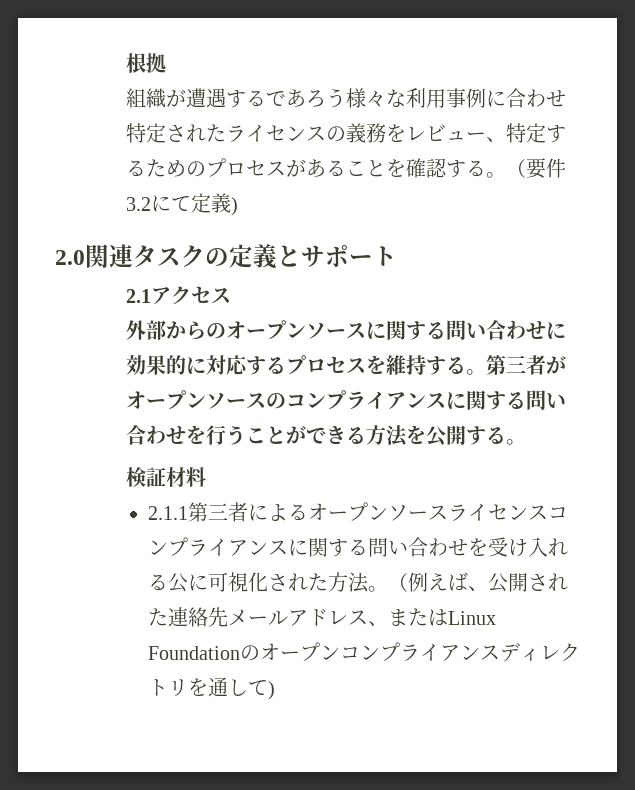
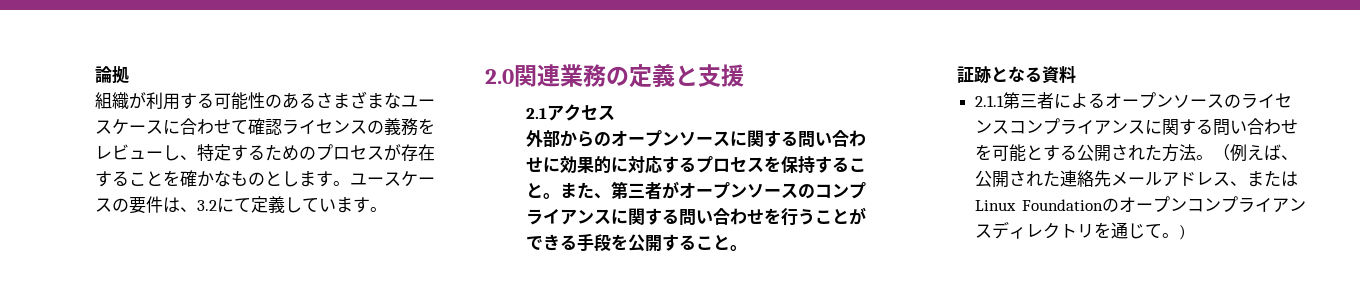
- 根拠
+ 論拠
- 組織が遭遇するであろう様々な利用事例に合わせ特定されたライセンスの義務をレビュー、特定するためのプロセスがあることを確認する。（要件3.2にて定義)
+ 組織が利用する可能性のあるさまざまなユースケースに合わせて確認ライセンスの義務をレビューし、特定するためのプロセスが存在することを確かなものとします。ユースケースの要件は、3.2にて定義しています。
- 2.0関連タスクの定義とサポート
+ 2.0関連業務の定義と支援
- 外部からのオープンソースに関する問い合わせに効果的に対応するプロセスを維持する。第三者がオープンソースのコンプライアンスに関する問い合わせを行うことができる方法を公開する。
- 検証材料
+ 外部からのオープンソースに関する問い合わせに効果的に対応するプロセスを保持すること。また、第三者がオープンソースのコンプライアンスに関する問い合わせを行うことができる手段を公開すること。
+ 証跡となる資料
- 2.1.1第三者によるオープンソースライセンスコンプライアンスに関する問い合わせを受け入れる公に可視化された方法。
+ 2.1.1第三者によるオープンソースのライセンスコンプライアンスに関する問い合わせを可能とする公開された方法。
- （例えば、公開された連絡先メールアドレス、またはLinux Foundationのオープンコンプライアンスディレクトリを通して)
+ （例えば、公開された連絡先メールアドレス、またはLinux Foundationのオープンコンプライアンスディレクトリを通じて。)

